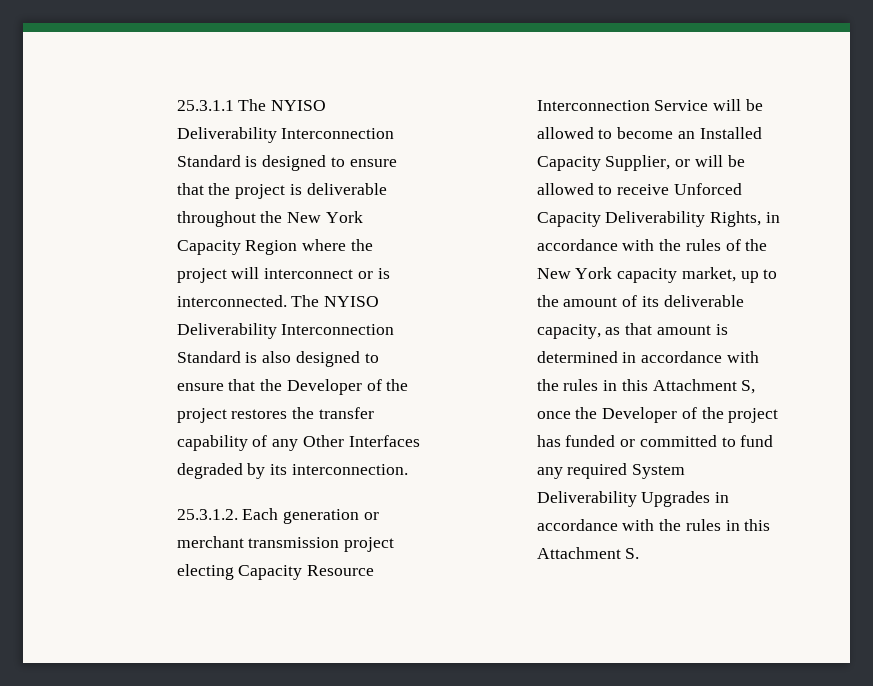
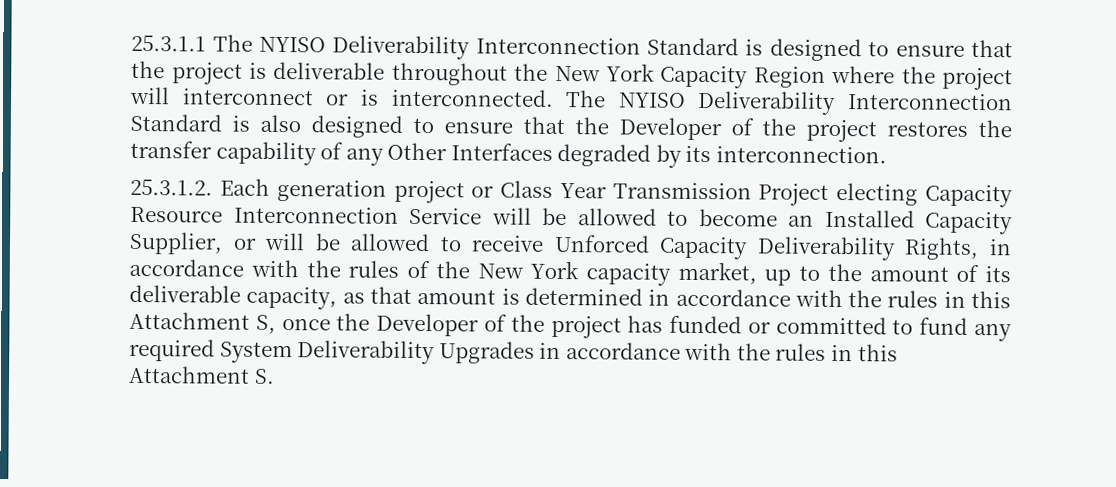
- 25.3.1.2. Each generation or merchant transmission project electing Capacity Resource Interconnection Service will be allowed to become an Installed Capacity Supplier, or will be allowed to receive Unforced Capacity Deliverability Rights, in accordance with the rules of the New York capacity market, up to the amount of its deliverable capacity, as that amount is determined in accordance with the rules in this Attachment S, once the Developer of the project has funded or committed to fund any required System Deliverability Upgrades in accordance with the rules in this Attachment S.
+ 25.3.1.2. Each generation project or Class Year Transmission Project electing Capacity Resource Interconnection Service will be allowed to become an Installed Capacity Supplier, or will be allowed to receive Unforced Capacity Deliverability Rights, in accordance with the rules of the New York capacity market, up to the amount of its deliverable capacity, as that amount is determined in accordance with the rules in this Attachment S, once the Developer of the project has funded or committed to fund any required System Deliverability Upgrades in accordance with the rules in this Attachment S.

